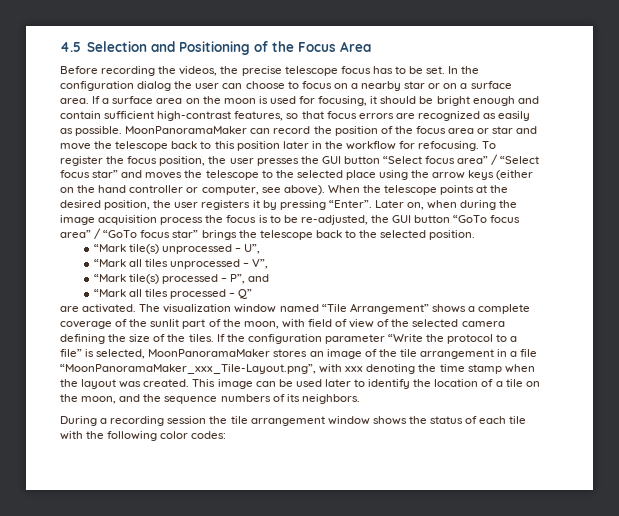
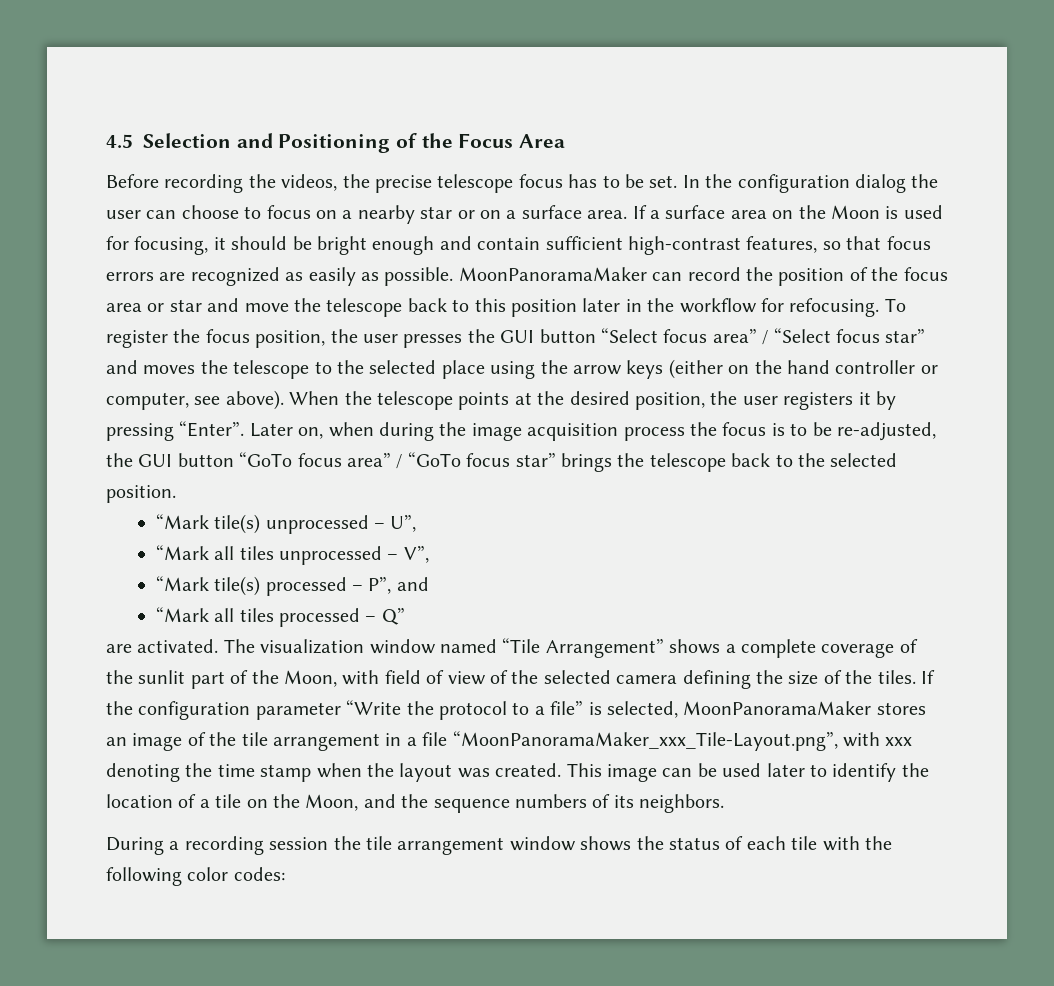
- If a surface area on the moon is used for focusing, it should be bright enough and contain sufficient high-contrast features, so that focus errors are recognized as easily as possible.
+ If a surface area on the Moon is used for focusing, it should be bright enough and contain sufficient high-contrast features, so that focus errors are recognized as easily as possible.
- The visualization window named “Tile Arrangement” shows a complete coverage of the sunlit part of the moon, with field of view of the selected camera defining the size of the tiles.
+ The visualization window named “Tile Arrangement” shows a complete coverage of the sunlit part of the Moon, with field of view of the selected camera defining the size of the tiles.
- This image can be used later to identify the location of a tile on the moon, and the sequence numbers of its neighbors.
+ This image can be used later to identify the location of a tile on the Moon, and the sequence numbers of its neighbors.

